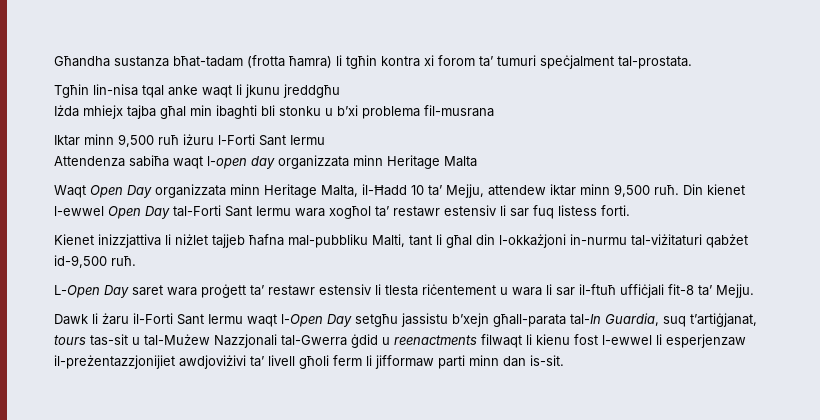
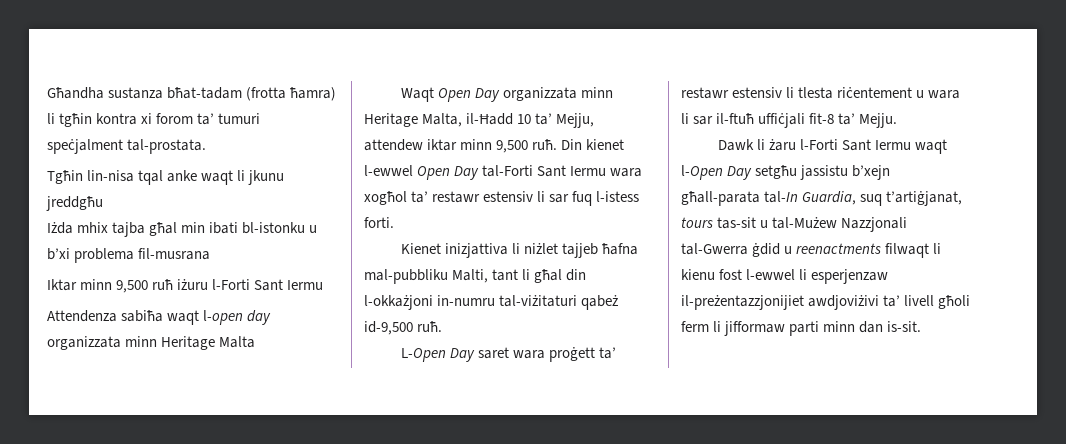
- Iżda mhiejx tajba għal min ibaghti bli stonku u b’xi problema fil-musrana
+ Iżda mhix tajba għal min ibati bl-istonku u b’xi problema fil-musrana
- Din kienet l-ewwel Open Day tal-Forti Sant Iermu wara xogħol ta’ restawr estensiv li sar fuq listess forti.
+ Din kienet l-ewwel Open Day tal-Forti Sant Iermu wara xogħol ta’ restawr estensiv li sar fuq l-istess forti.
- Kienet inizzjattiva li niżlet tajjeb ħafna mal-pubbliku Malti, tant li għal din l-okkażjoni in-nurmu tal-viżitaturi qabżet id-9,500 ruħ.
+ Kienet inizjattiva li niżlet tajjeb ħafna mal-pubbliku Malti, tant li għal din l-okkażjoni in-numru tal-viżitaturi qabeż id-9,500 ruħ.
- Dawk li żaru il-Forti Sant Iermu waqt l-Open Day setgħu jassistu b’xejn għall-parata tal-In Guardia, suq t’artiġjanat, tours tas-sit u tal-Mużew Nazzjonali tal-Gwerra ġdid u reenactments filwaqt li kienu fost l-ewwel li esperjenzaw il-preżentazzjonijiet awdjoviżivi ta’ livell għoli ferm li jifformaw parti minn dan is-sit.
+ Dawk li żaru l-Forti Sant Iermu waqt l-Open Day setgħu jassistu b’xejn għall-parata tal-In Guardia, suq t’artiġjanat, tours tas-sit u tal-Mużew Nazzjonali tal-Gwerra ġdid u reenactments filwaqt li kienu fost l-ewwel li esperjenzaw il-preżentazzjonijiet awdjoviżivi ta’ livell għoli ferm li jifformaw parti minn dan is-sit.

